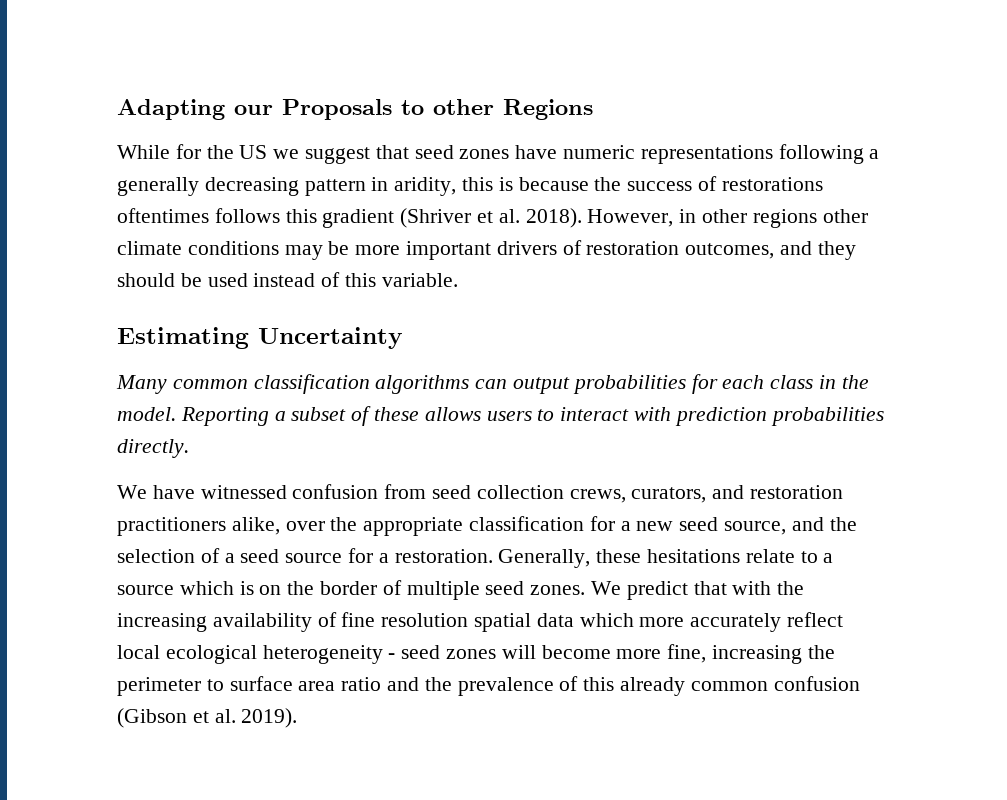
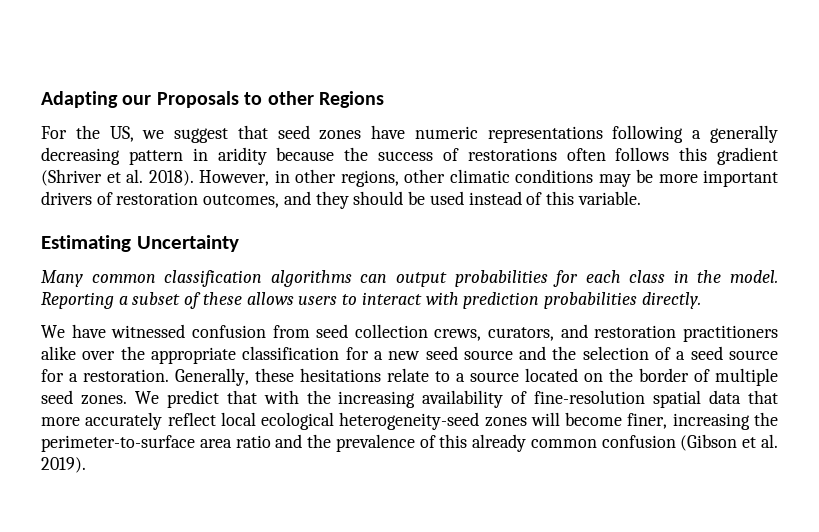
- While for the US we suggest that seed zones have numeric representations following a generally decreasing pattern in aridity, this is because the success of restorations oftentimes follows this gradient (Shriver et al. 2018).
+ For the US, we suggest that seed zones have numeric representations following a generally decreasing pattern in aridity because the success of restorations often follows this gradient (Shriver et al. 2018).
- However, in other regions other climate conditions may be more important drivers of restoration outcomes, and they should be used instead of this variable.
+ However, in other regions, other climatic conditions may be more important drivers of restoration outcomes, and they should be used instead of this variable.
- We have witnessed confusion from seed collection crews, curators, and restoration practitioners alike, over the appropriate classification for a new seed source, and the selection of a seed source for a restoration.
+ We have witnessed confusion from seed collection crews, curators, and restoration practitioners alike over the appropriate classification for a new seed source and the selection of a seed source for a restoration.
- Generally, these hesitations relate to a source which is on the border of multiple seed zones.
+ Generally, these hesitations relate to a source located on the border of multiple seed zones.
- We predict that with the increasing availability of fine resolution spatial data which more accurately reflect local ecological heterogeneity - seed zones will become more fine, increasing the perimeter to surface area ratio and the prevalence of this already common confusion (Gibson et al. 2019).
+ We predict that with the increasing availability of fine-resolution spatial data that more accurately reflect local ecological heterogeneity-seed zones will become finer, increasing the perimeter-to-surface area ratio and the prevalence of this already common confusion (Gibson et al. 2019).

